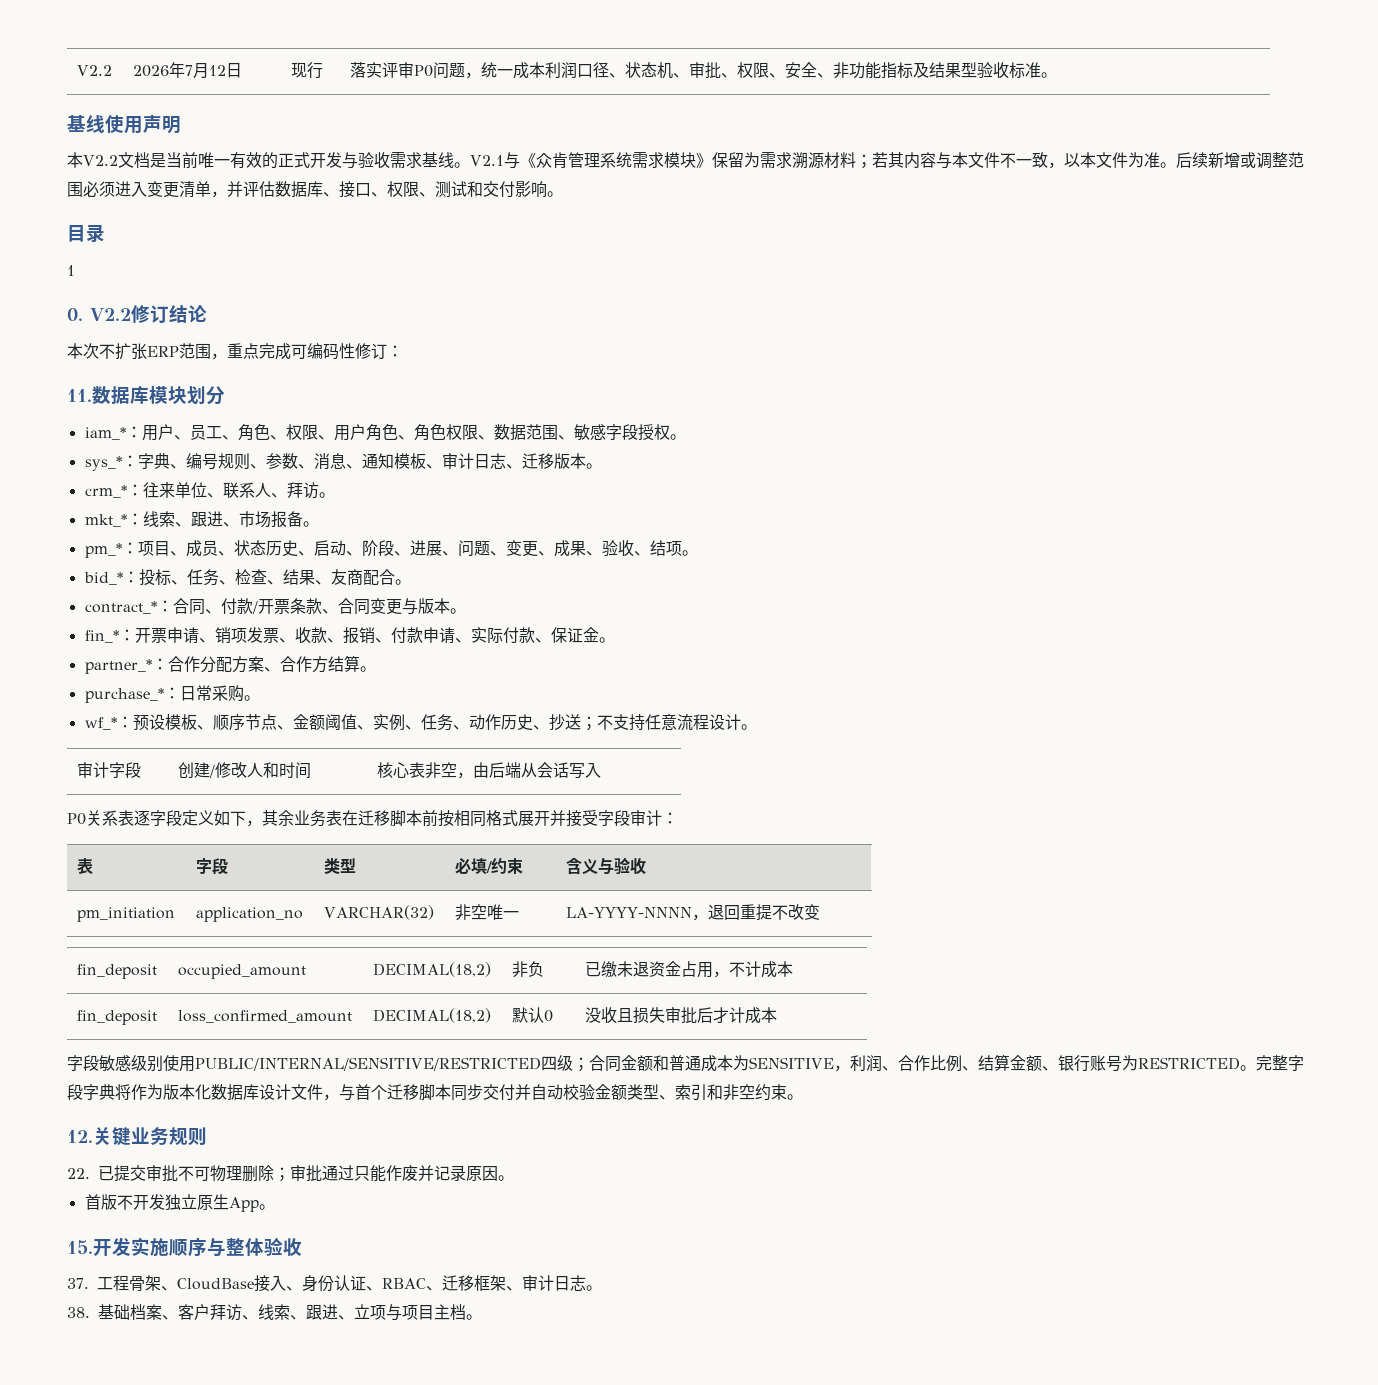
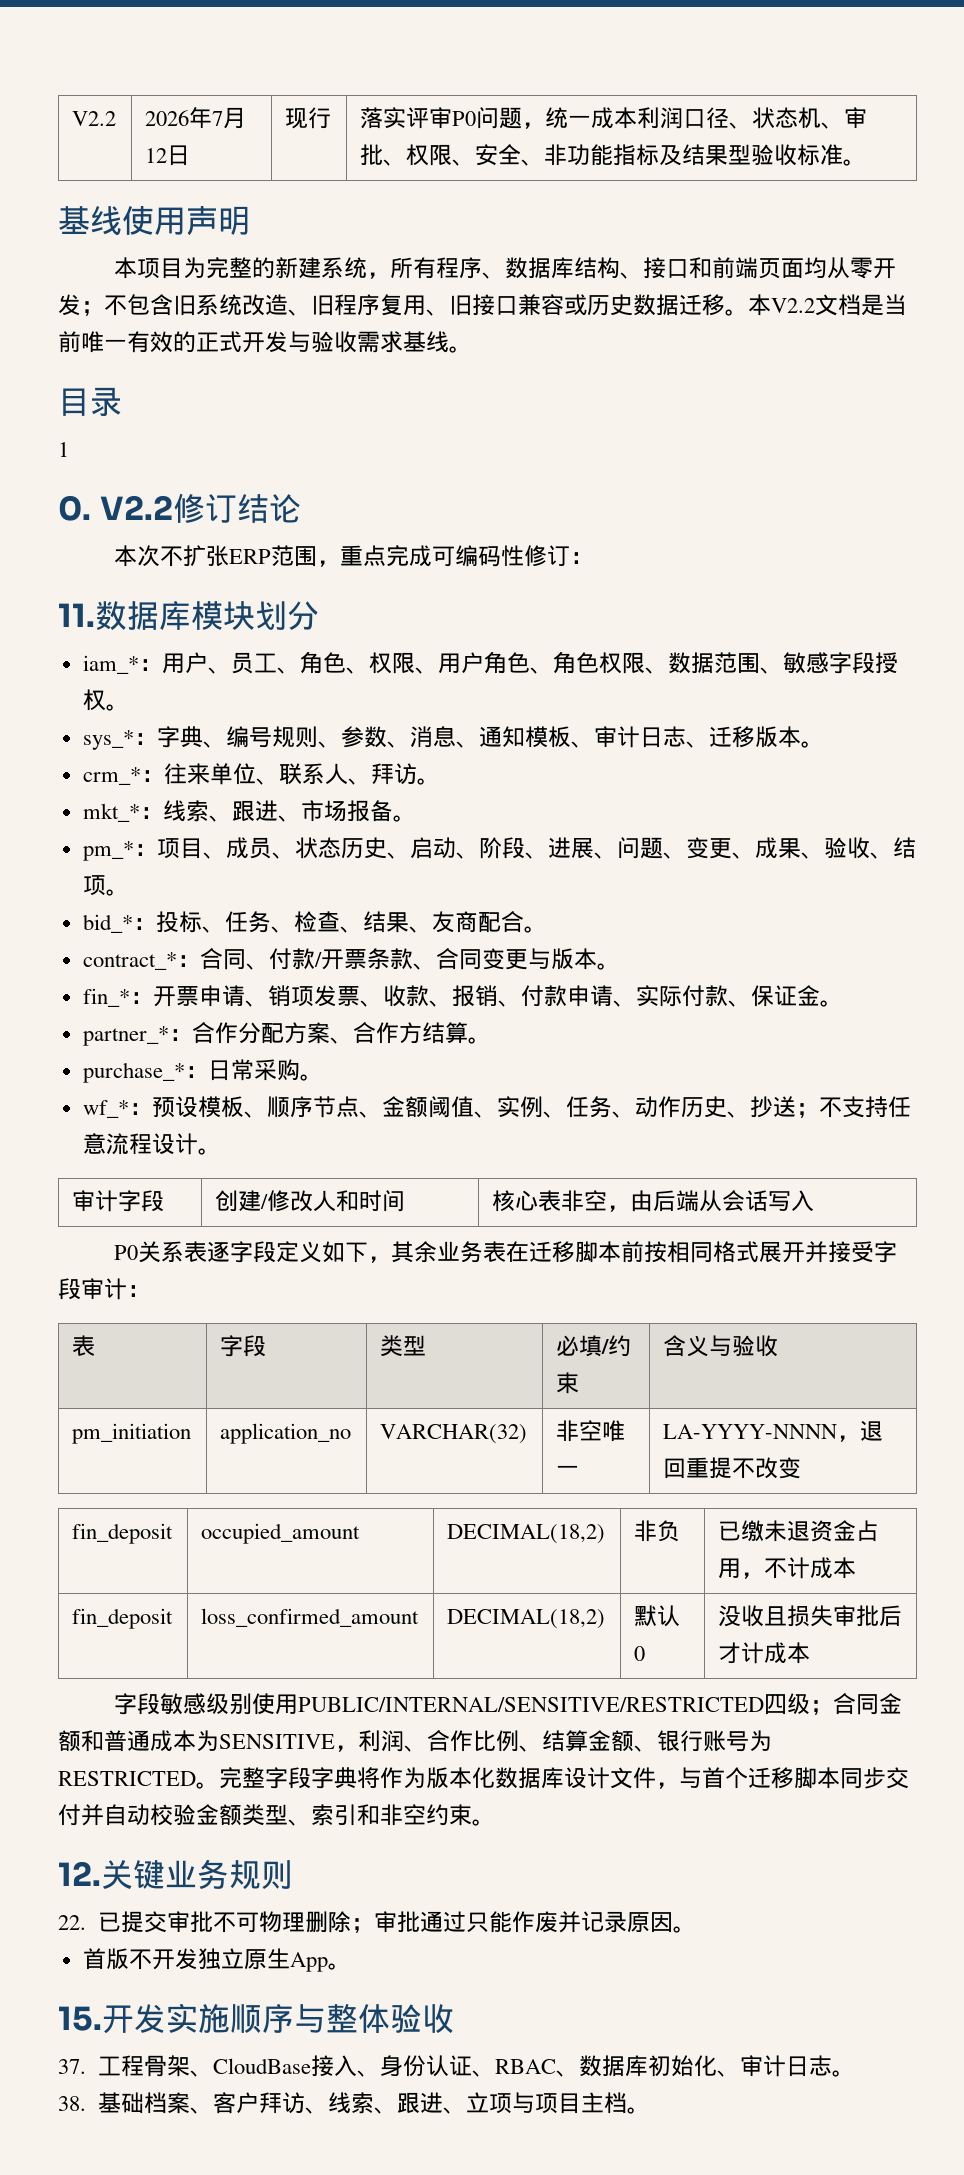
- 本V2.2文档是当前唯一有效的正式开发与验收需求基线。V2.1与《众肯管理系统需求模块》保留为需求溯源材料；若其内容与本文件不一致，以本文件为准。后续新增或调整范围必须进入变更清单，并评估数据库、接口、权限、测试和交付影响。
+ 本项目为完整的新建系统，所有程序、数据库结构、接口和前端页面均从零开发；不包含旧系统改造、旧程序复用、旧接口兼容或历史数据迁移。本V2.2文档是当前唯一有效的正式开发与验收需求基线。
- 37.工程骨架、CloudBase接入、身份认证、RBAC、迁移框架、审计日志。
+ 37.工程骨架、CloudBase接入、身份认证、RBAC、数据库初始化、审计日志。

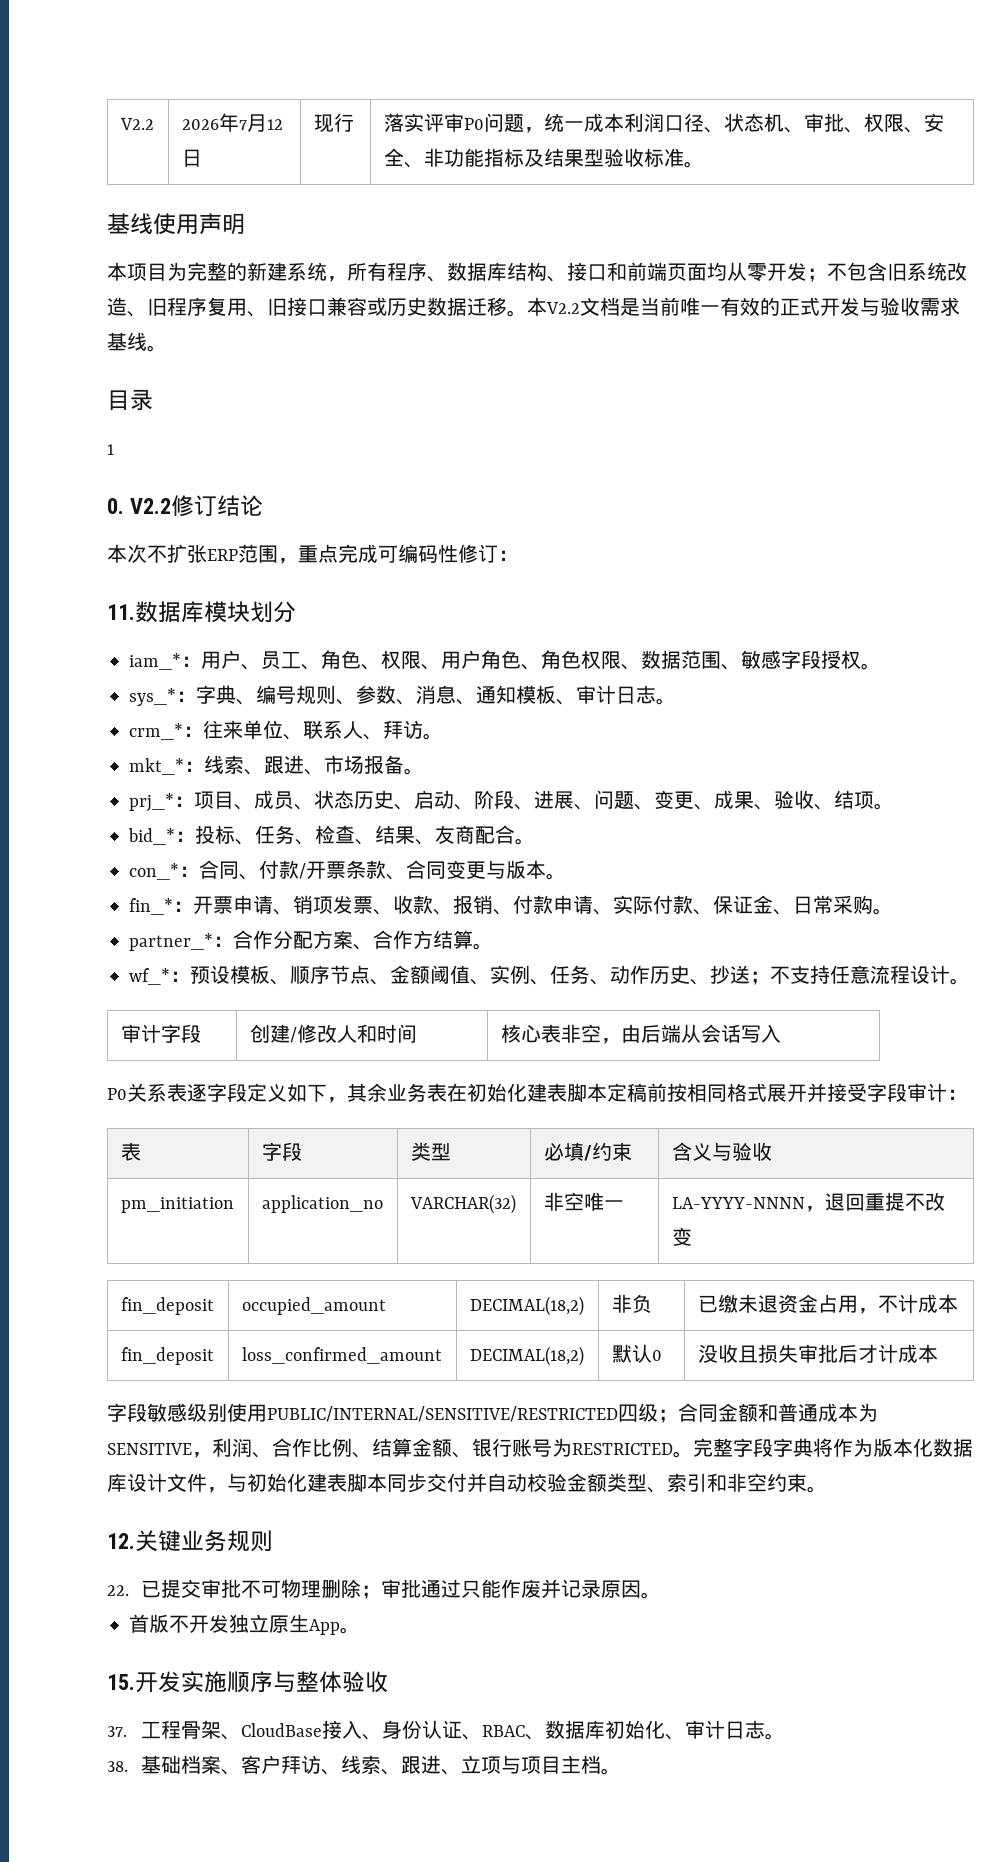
- sys_*：字典、编号规则、参数、消息、通知模板、审计日志、迁移版本。
+ sys_*：字典、编号规则、参数、消息、通知模板、审计日志。
- pm_*：项目、成员、状态历史、启动、阶段、进展、问题、变更、成果、验收、结项。
+ prj_*：项目、成员、状态历史、启动、阶段、进展、问题、变更、成果、验收、结项。
- contract_*：合同、付款/开票条款、合同变更与版本。
+ con_*：合同、付款/开票条款、合同变更与版本。
- fin_*：开票申请、销项发票、收款、报销、付款申请、实际付款、保证金。
+ fin_*：开票申请、销项发票、收款、报销、付款申请、实际付款、保证金、日常采购。
- purchase_*：日常采购。
- P0关系表逐字段定义如下，其余业务表在迁移脚本前按相同格式展开并接受字段审计：
+ P0关系表逐字段定义如下，其余业务表在初始化建表脚本定稿前按相同格式展开并接受字段审计：
- 完整字段字典将作为版本化数据库设计文件，与首个迁移脚本同步交付并自动校验金额类型、索引和非空约束。
+ 完整字段字典将作为版本化数据库设计文件，与初始化建表脚本同步交付并自动校验金额类型、索引和非空约束。

